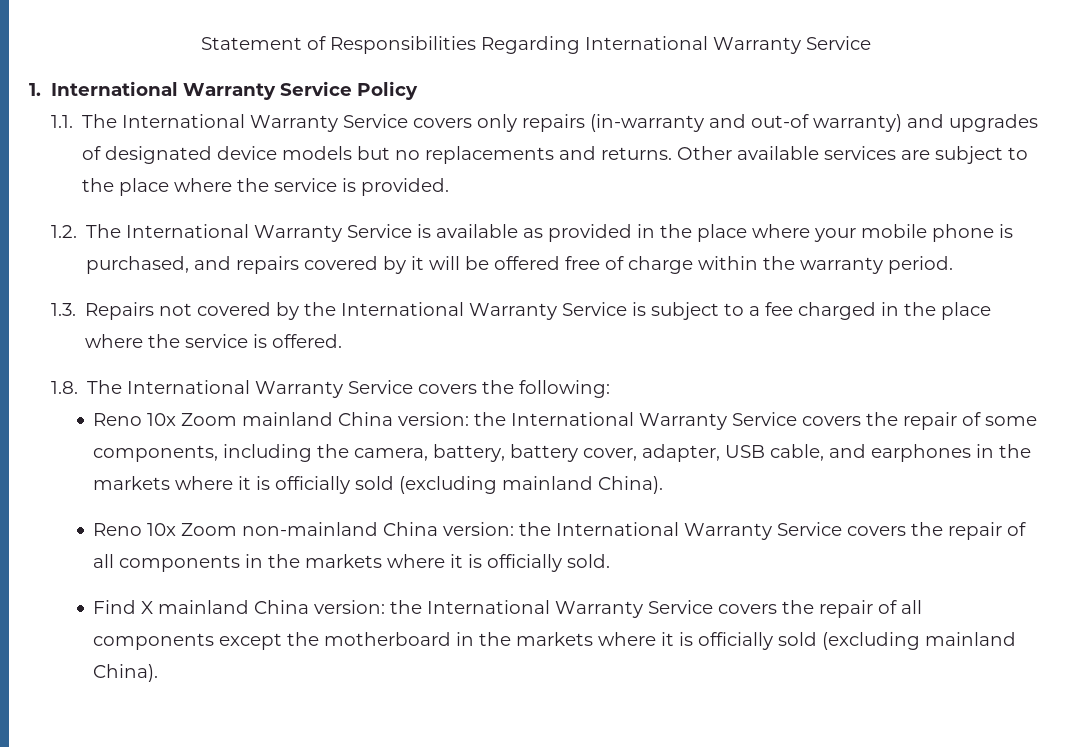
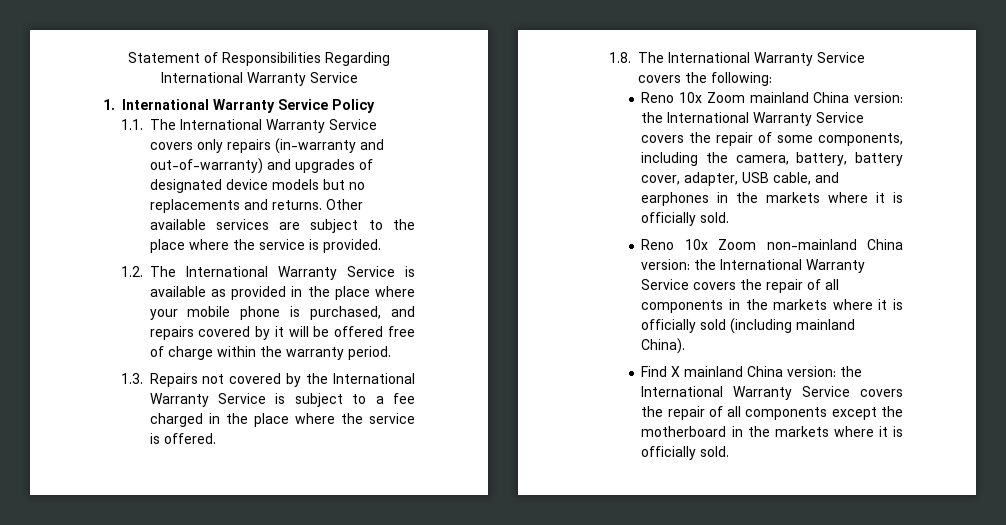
- 1.1. The International Warranty Service covers only repairs (in-warranty and out-of warranty) and upgrades of designated device models but no replacements and returns.
+ 1.1. The International Warranty Service covers only repairs (in-warranty and out-of-warranty) and upgrades of designated device models but no replacements and returns.
- Reno 10x Zoom mainland China version: the International Warranty Service covers the repair of some components, including the camera, battery, battery cover, adapter, USB cable, and earphones in the markets where it is officially sold (excluding mainland China).
+ Reno 10x Zoom mainland China version: the International Warranty Service covers the repair of some components, including the camera, battery, battery cover, adapter, USB cable, and earphones in the markets where it is officially sold.
- Reno 10x Zoom non-mainland China version: the International Warranty Service covers the repair of all components in the markets where it is officially sold.
+ Reno 10x Zoom non-mainland China version: the International Warranty Service covers the repair of all components in the markets where it is officially sold (including mainland China).
- Find X mainland China version: the International Warranty Service covers the repair of all components except the motherboard in the markets where it is officially sold (excluding mainland China).
+ Find X mainland China version: the International Warranty Service covers the repair of all components except the motherboard in the markets where it is officially sold.

